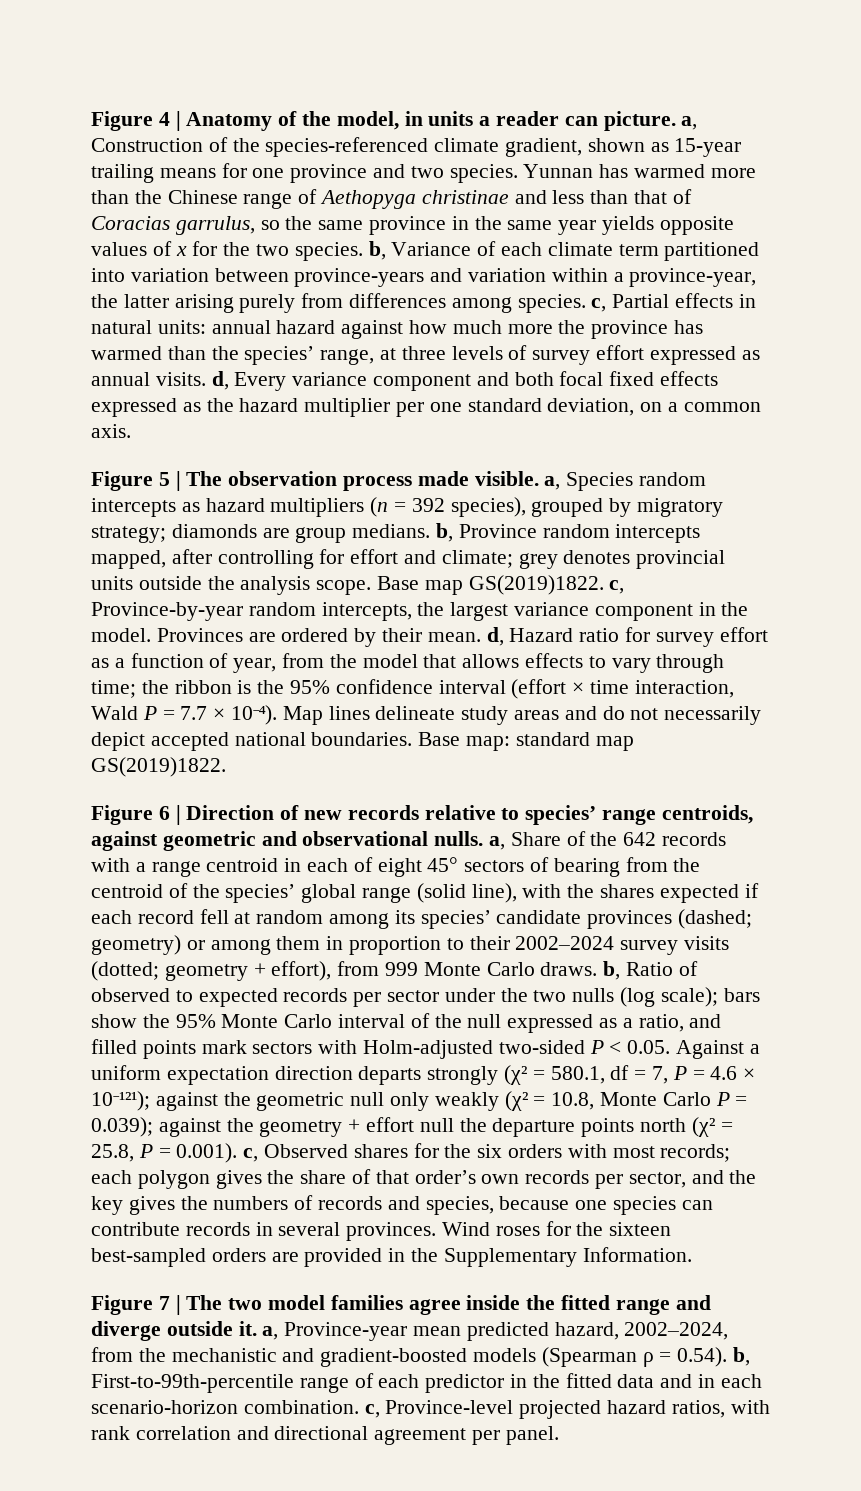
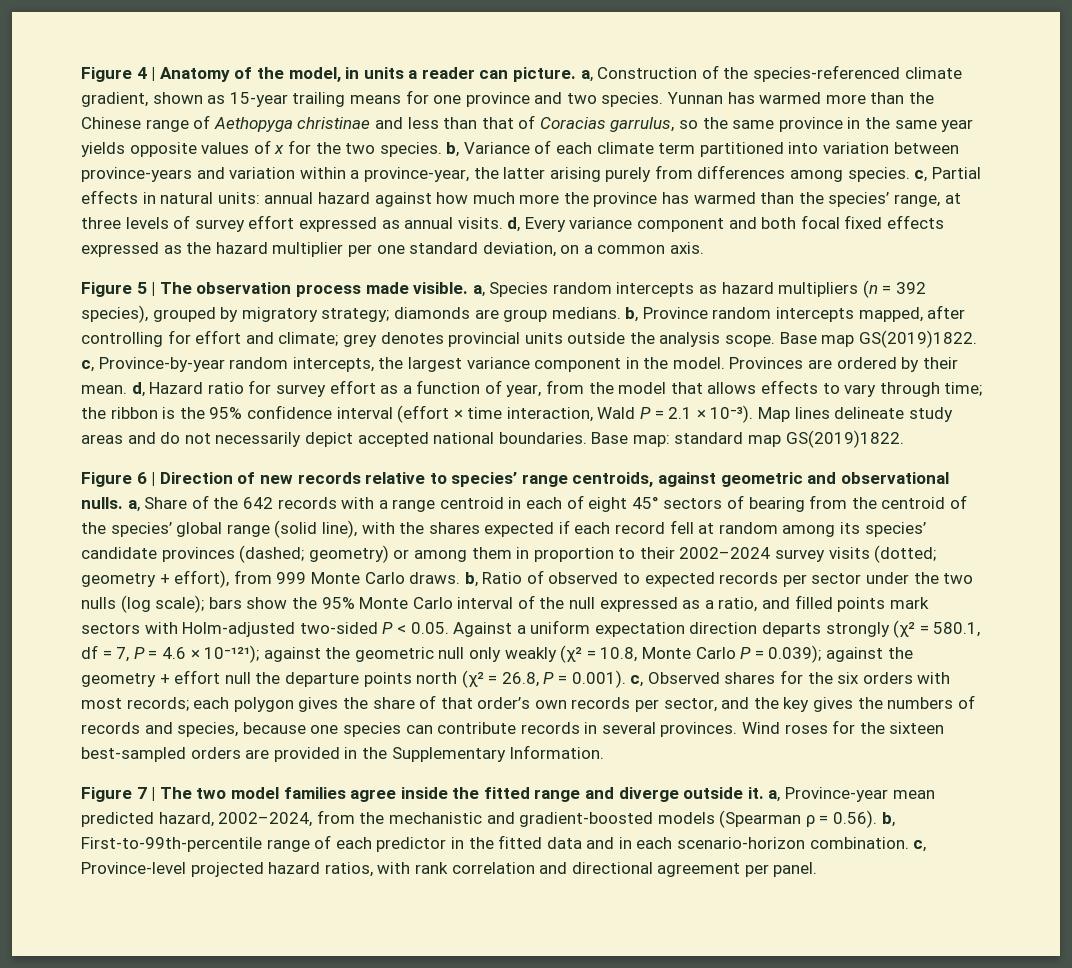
- Provinces are ordered by their mean. d, Hazard ratio for survey effort as a function of year, from the model that allows effects to vary through time; the ribbon is the 95% confidence interval (effort × time interaction, Wald P = 7.7 × 10⁻⁴).
+ Provinces are ordered by their mean. d, Hazard ratio for survey effort as a function of year, from the model that allows effects to vary through time; the ribbon is the 95% confidence interval (effort × time interaction, Wald P = 2.1 × 10⁻³).
- against the geometry + effort null the departure points north (χ² = 25.8, P = 0.001). c, Observed shares for the six orders with most records;
+ against the geometry + effort null the departure points north (χ² = 26.8, P = 0.001). c, Observed shares for the six orders with most records;
- Figure 7 | The two model families agree inside the fitted range and diverge outside it. a, Province-year mean predicted hazard, 2002–2024, from the mechanistic and gradient-boosted models (Spearman ρ = 0.54). b, First-to-99th-percentile range of each predictor in the fitted data and in each scenario-horizon combination. c, Province-level projected hazard ratios, with rank correlation and directional agreement per panel.
+ Figure 7 | The two model families agree inside the fitted range and diverge outside it. a, Province-year mean predicted hazard, 2002–2024, from the mechanistic and gradient-boosted models (Spearman ρ = 0.56). b, First-to-99th-percentile range of each predictor in the fitted data and in each scenario-horizon combination. c, Province-level projected hazard ratios, with rank correlation and directional agreement per panel.

